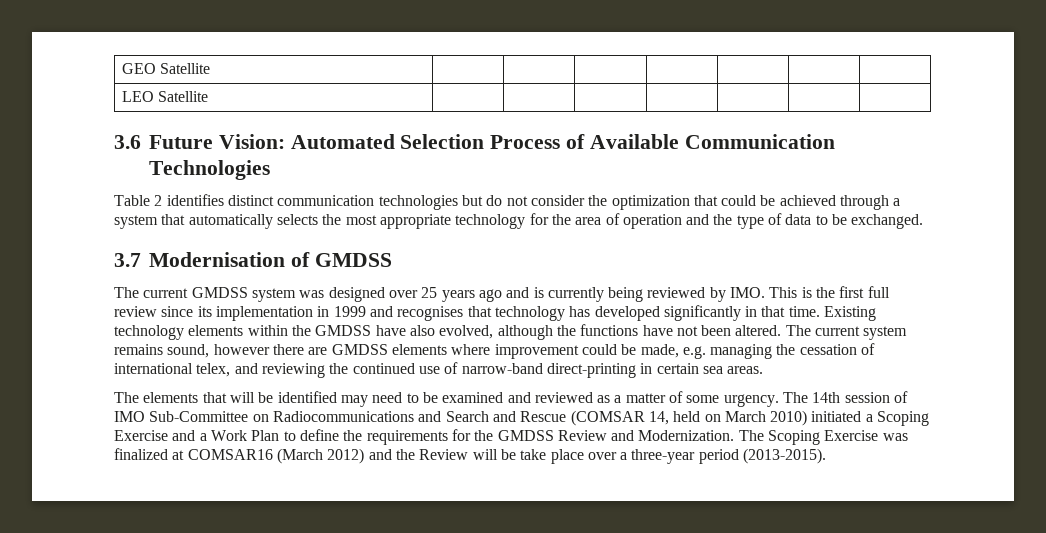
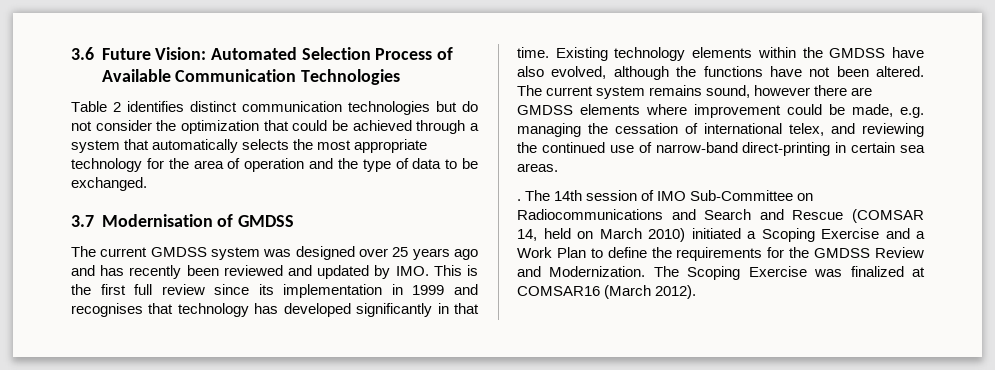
- GEO Satellite | | | | | | |
- LEO Satellite | | | | | | |
- The current GMDSS system was designed over 25 years ago and is currently being reviewed by IMO. This is the first full review since its implementation in 1999 and recognises that technology has developed significantly in that time.
+ The current GMDSS system was designed over 25 years ago and has recently been reviewed and updated by IMO. This is the first full review since its implementation in 1999 and recognises that technology has developed significantly in that time.
- The elements that will be identified may need to be examined and reviewed as a matter of some urgency.
+ .
- The Scoping Exercise was finalized at COMSAR16 (March 2012) and the Review will be take place over a three-year period (2013-2015).
+ The Scoping Exercise was finalized at COMSAR16 (March 2012).

